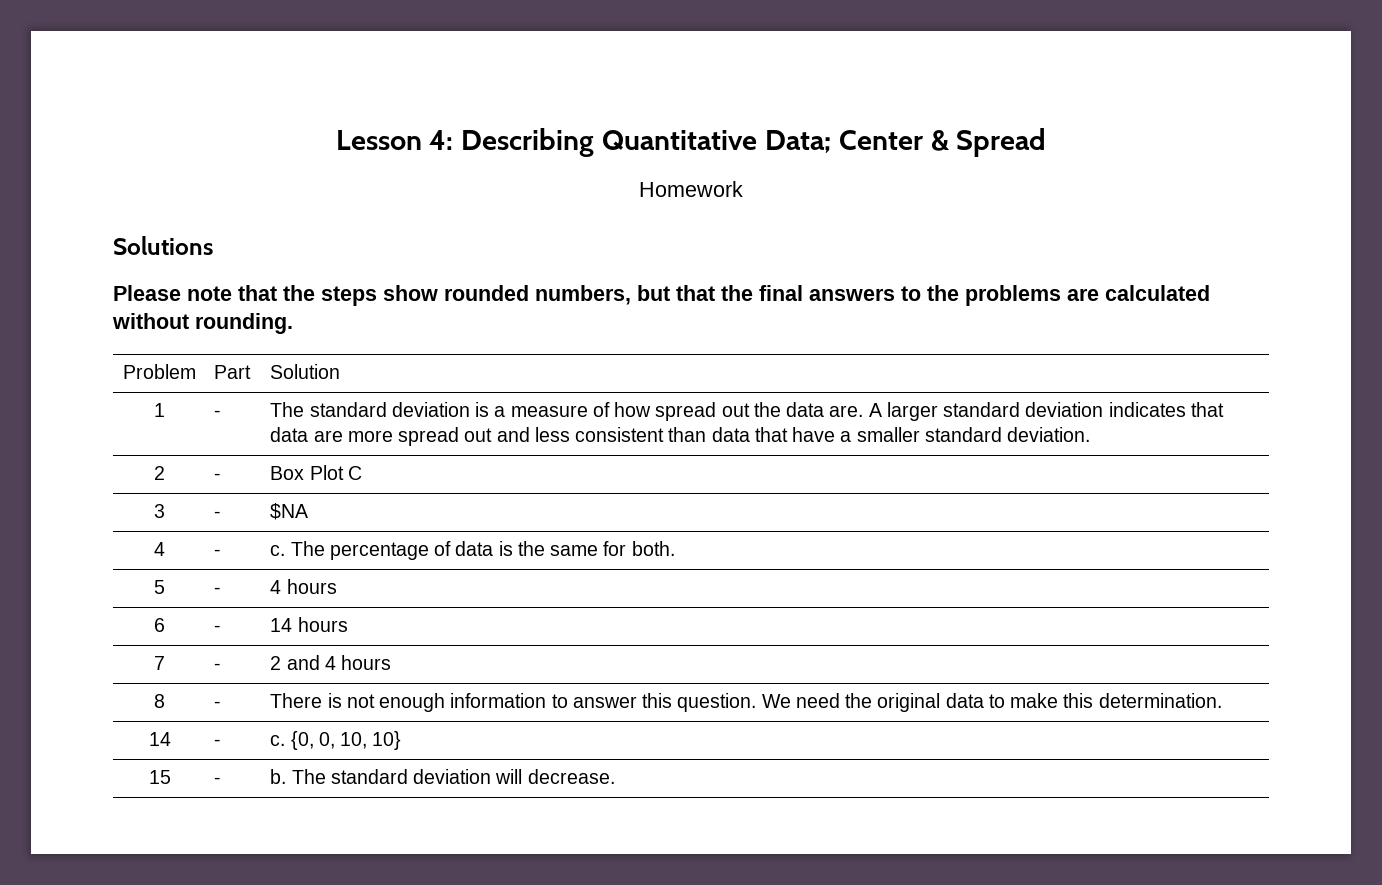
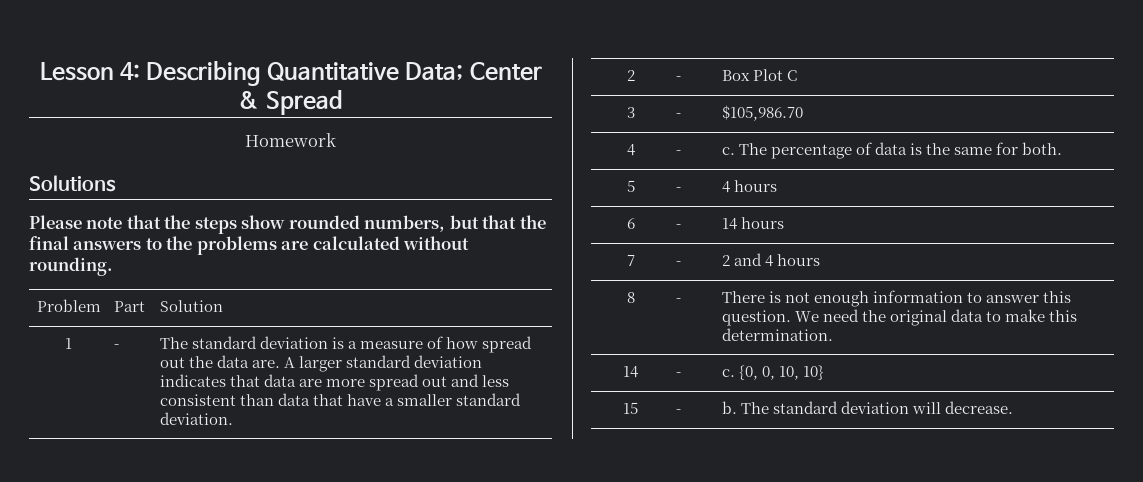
- 3 | - | $NA
+ 3 | - | $105,986.70

